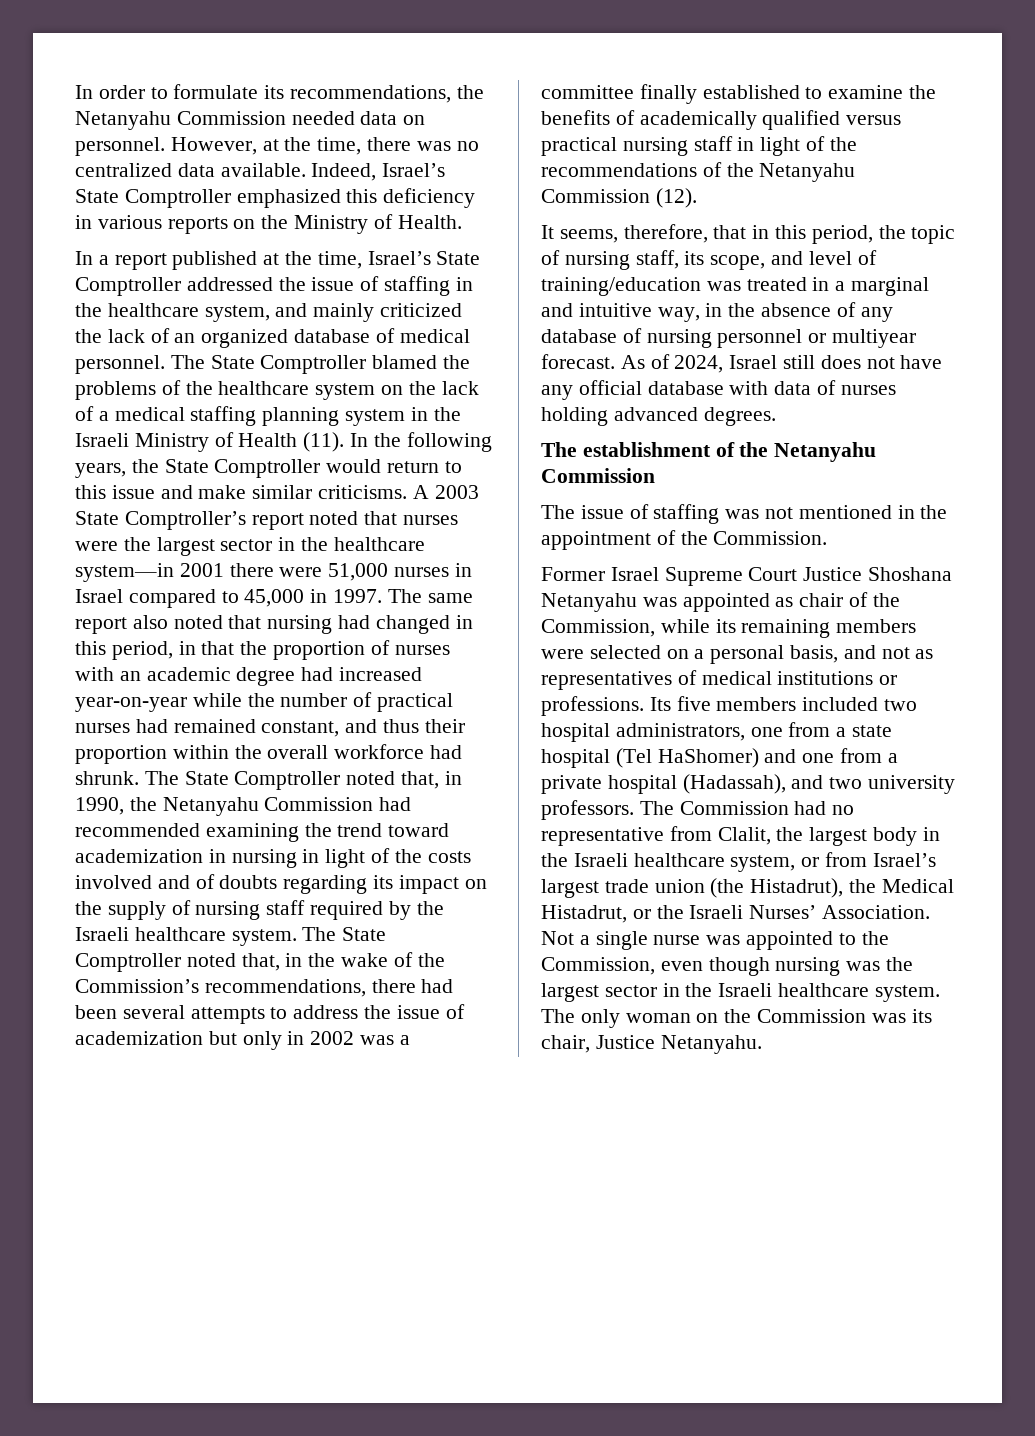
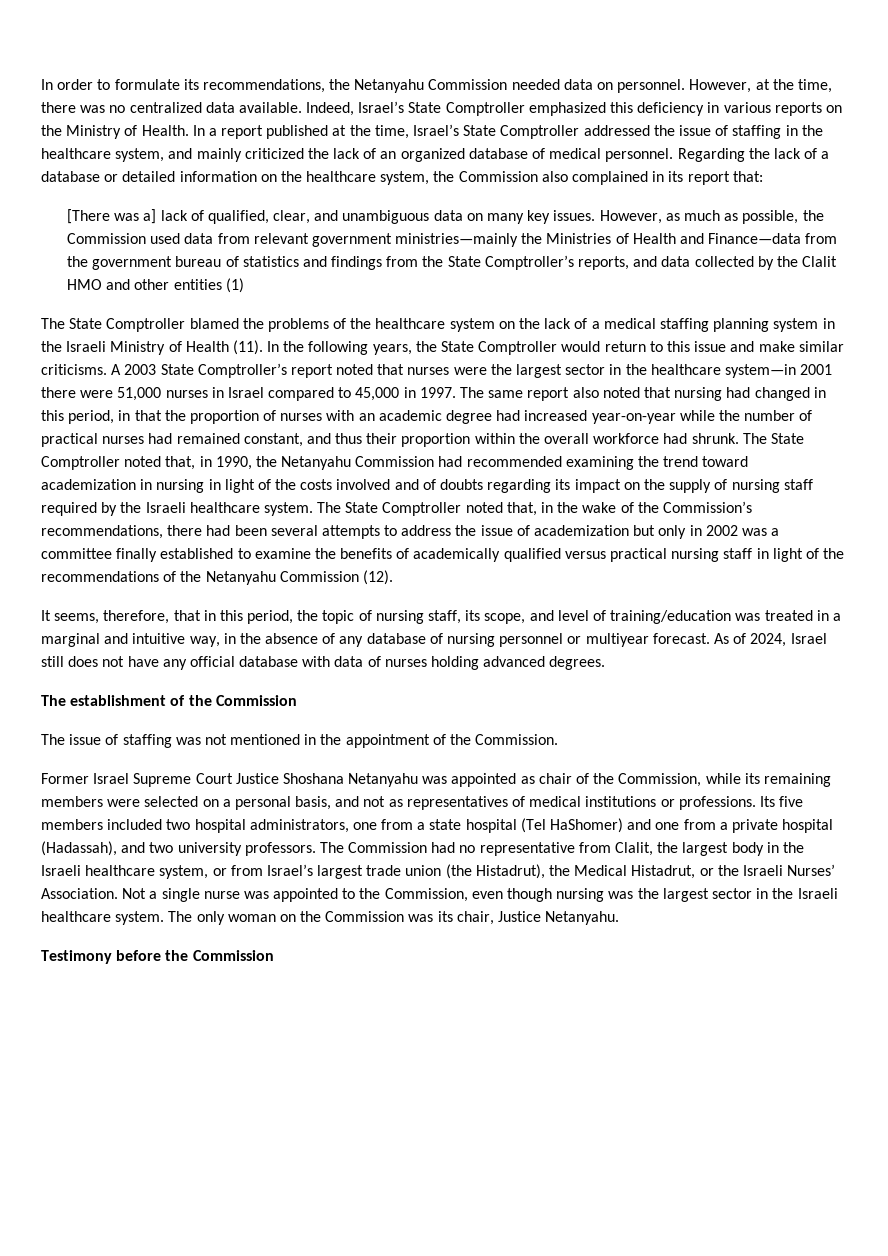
- Indeed, Israel’s State Comptroller emphasized this deficiency in various reports on the Ministry of Health.
- In a report published at the time, Israel’s State Comptroller addressed the issue of staffing in the healthcare system, and mainly criticized the lack of an organized database of medical personnel. The State Comptroller blamed the problems of the healthcare system on the lack of a medical staffing planning system in the Israeli Ministry of Health (11).
+ Indeed, Israel’s State Comptroller emphasized this deficiency in various reports on the Ministry of Health. In a report published at the time, Israel’s State Comptroller addressed the issue of staffing in the healthcare system, and mainly criticized the lack of an organized database of medical personnel. Regarding the lack of a database or detailed information on the healthcare system, the Commission also complained in its report that:
+ [There was a] lack of qualified, clear, and unambiguous data on many key issues. However, as much as possible, the Commission used data from relevant government ministries—mainly the Ministries of Health and Finance—data from the government bureau of statistics and findings from the State Comptroller’s reports, and data collected by the Clalit HMO and other entities (1)
+ The State Comptroller blamed the problems of the healthcare system on the lack of a medical staffing planning system in the Israeli Ministry of Health (11).
- The establishment of the Netanyahu Commission
+ The establishment of the Commission
+ Testimony before the Commission

